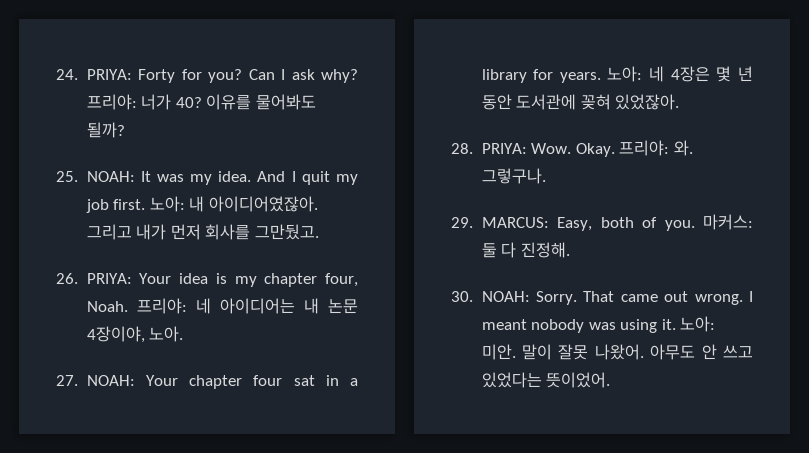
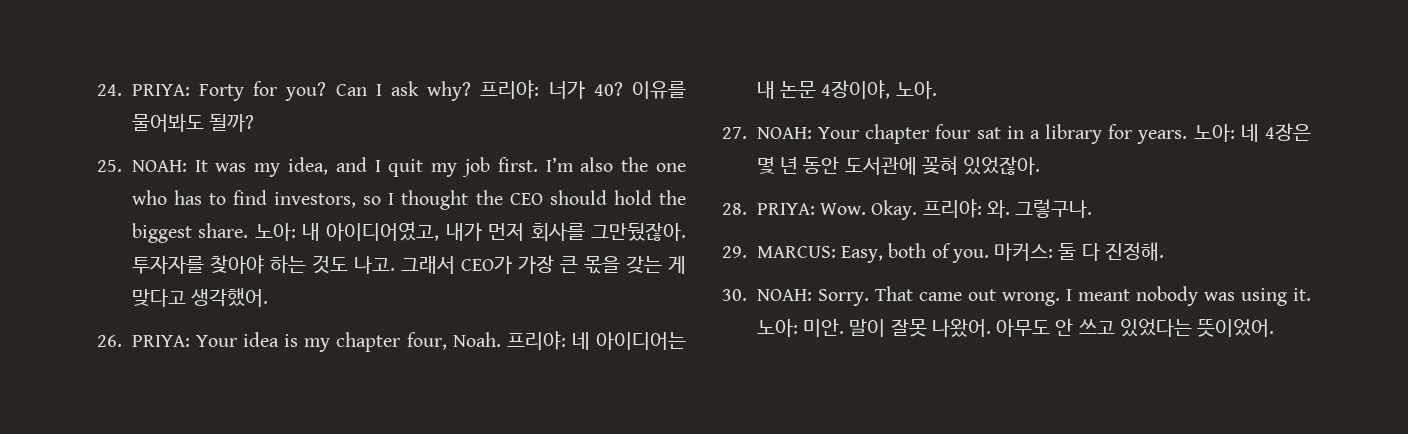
- 25. NOAH: It was my idea. And I quit my job first.
+ 25. NOAH: It was my idea, and I quit my job first.
- 노아: 내 아이디어였잖아. 그리고 내가 먼저 회사를 그만뒀고.
+ I’m also the one who has to find investors, so I thought the CEO should hold the biggest share. 노아: 내 아이디어였고, 내가 먼저 회사를 그만뒀잖아. 투자자를 찾아야 하는 것도 나고. 그래서 CEO가 가장 큰 몫을 갖는 게 맞다고 생각했어.

